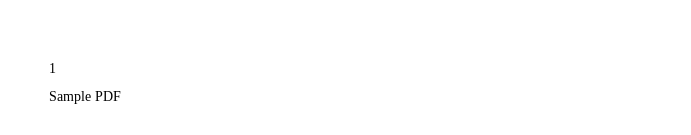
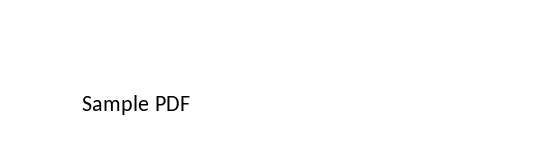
- 1

